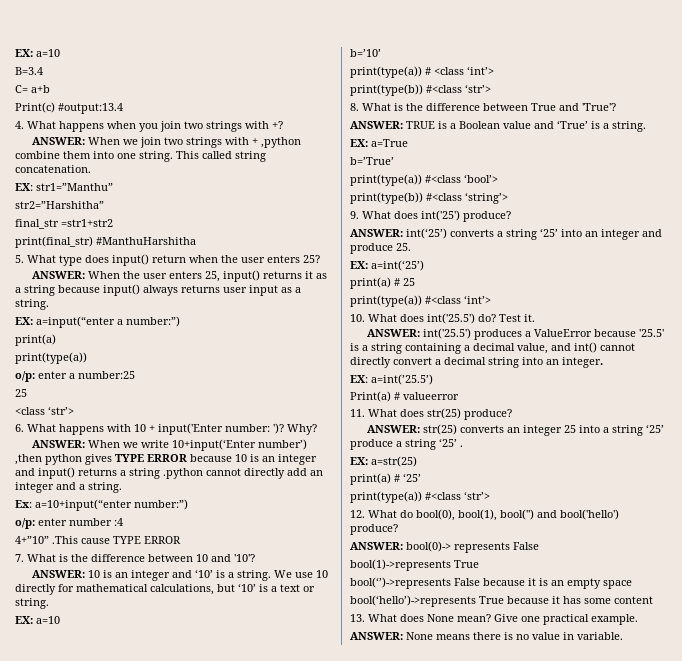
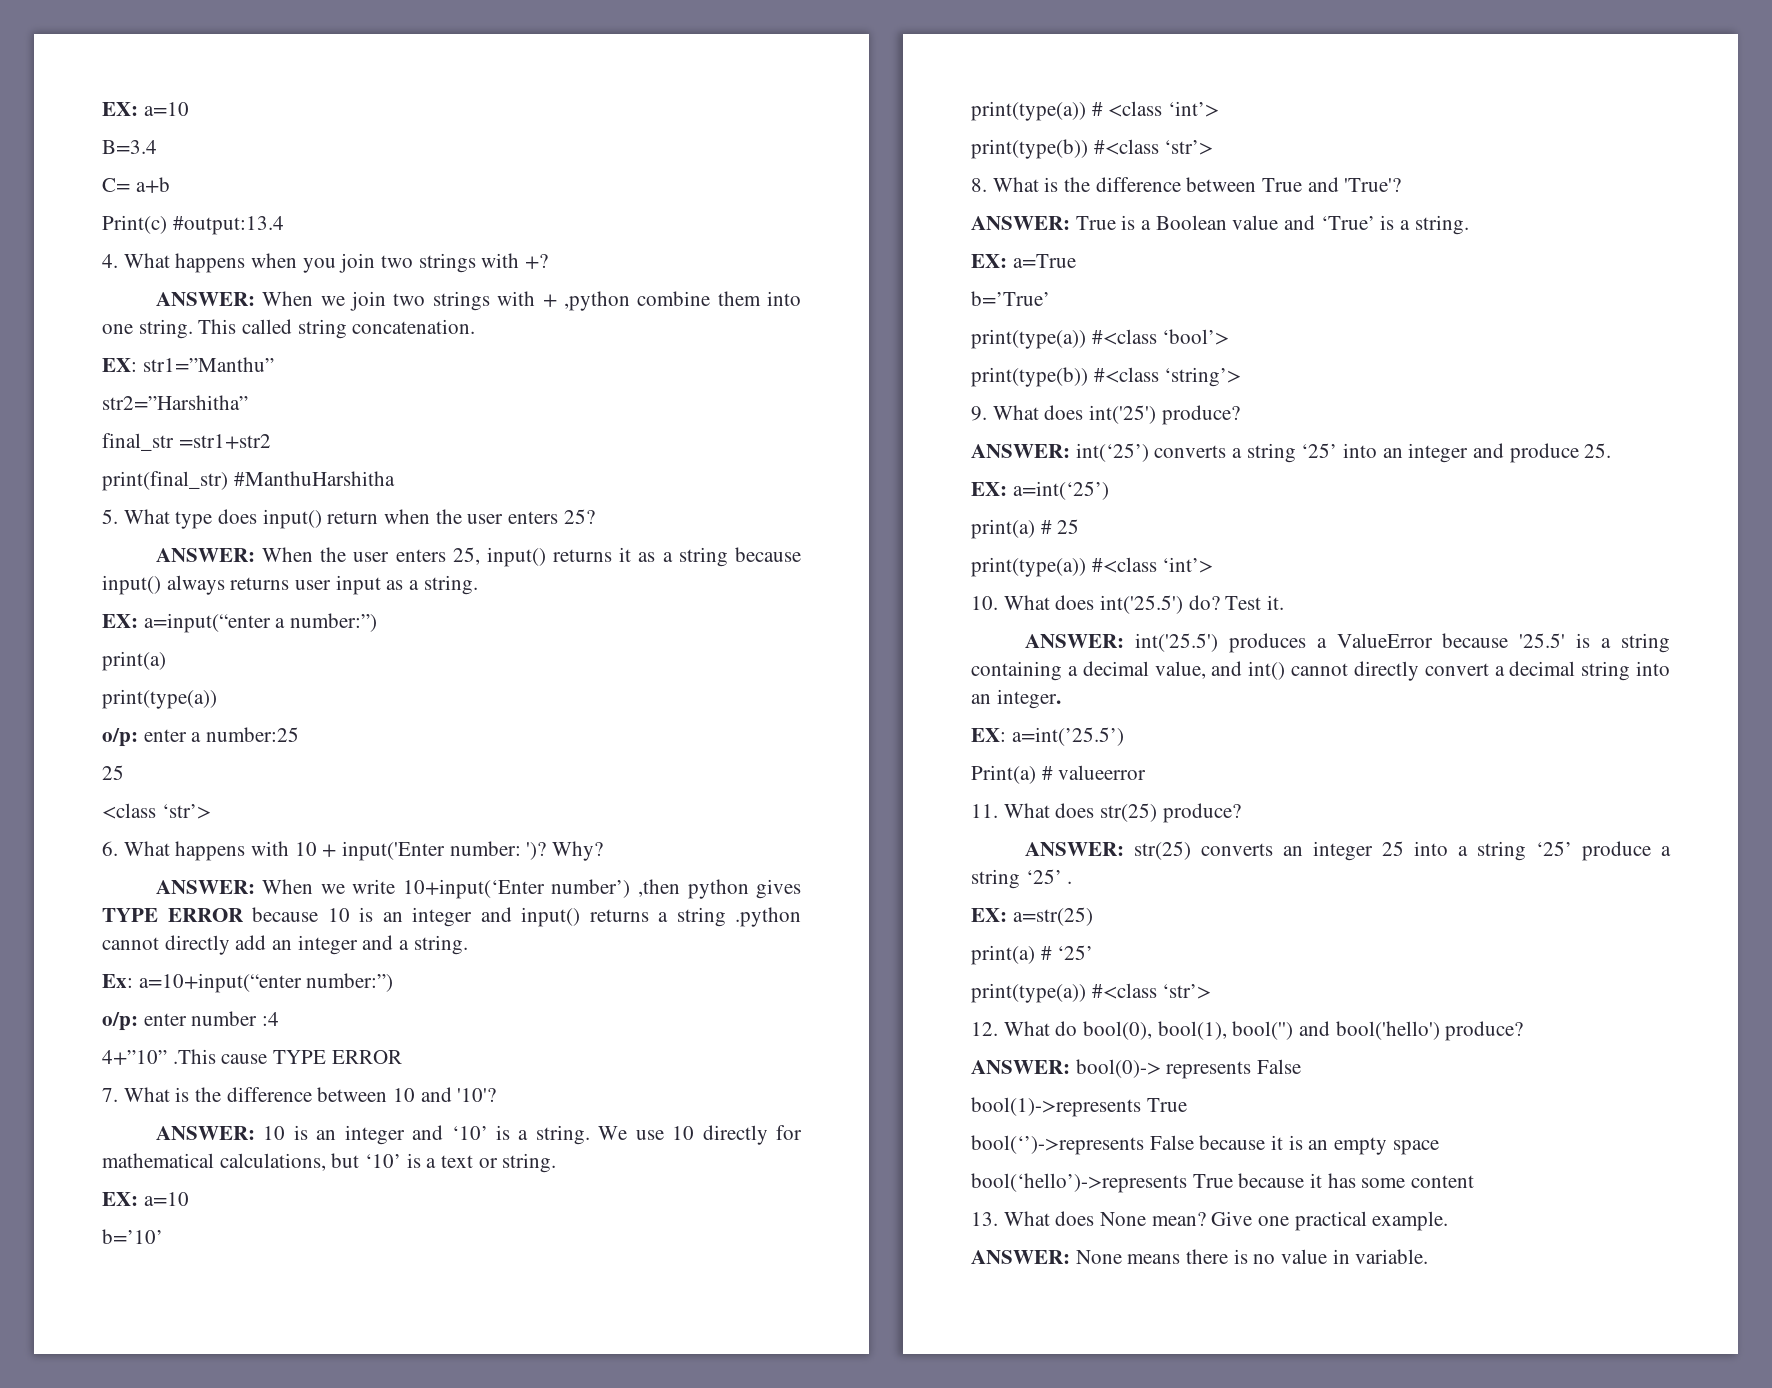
- ANSWER: TRUE is a Boolean value and ‘True’ is a string.
+ ANSWER: True is a Boolean value and ‘True’ is a string.

